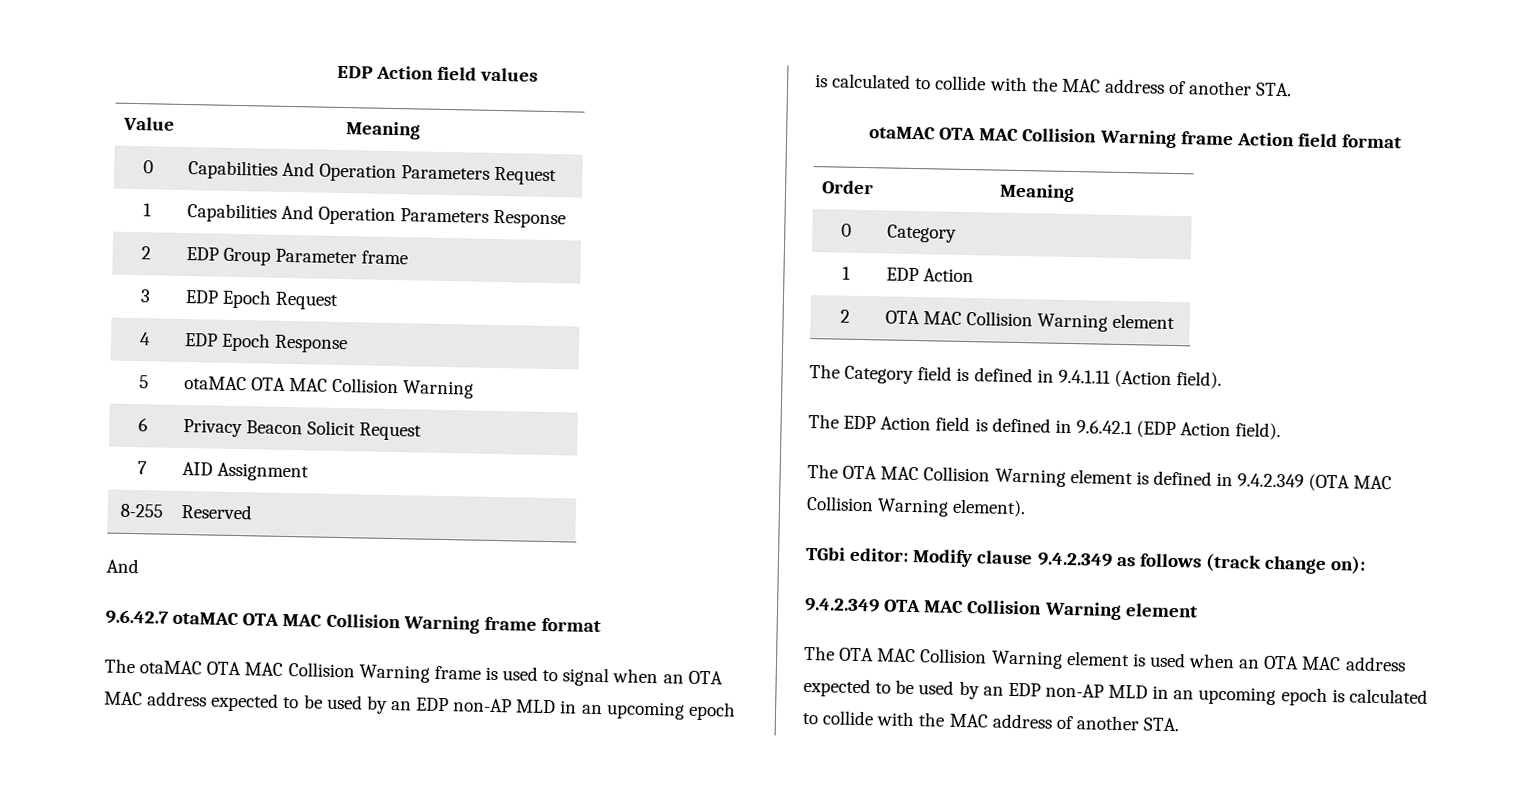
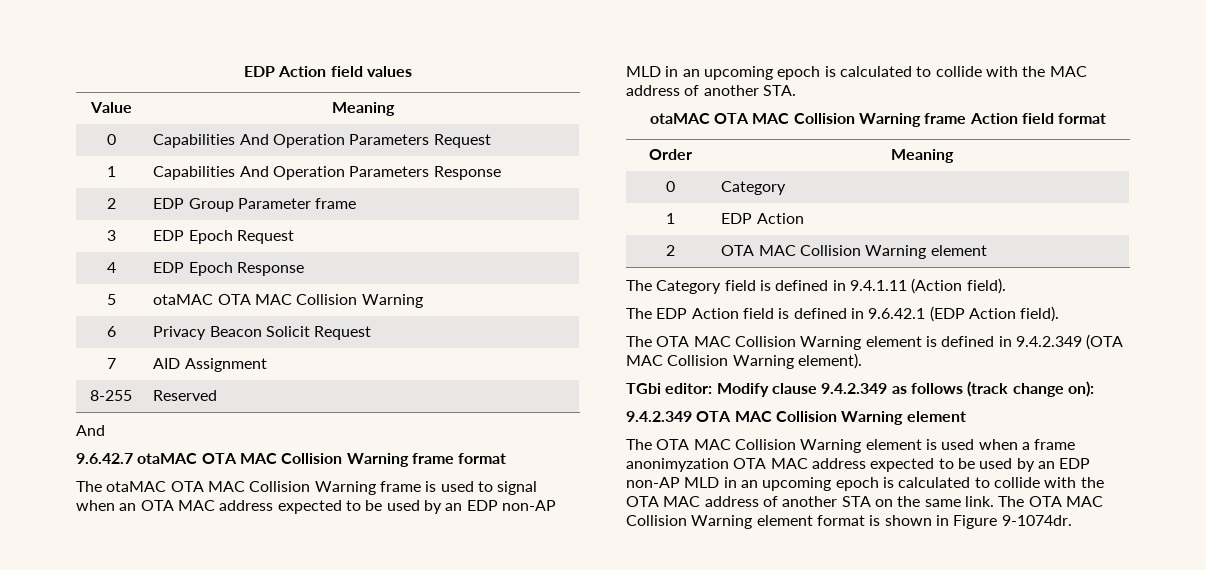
- The OTA MAC Collision Warning element is used when an OTA MAC address expected to be used by an EDP non-AP MLD in an upcoming epoch is calculated to collide with the MAC address of another STA.
+ The OTA MAC Collision Warning element is used when a frame anonimyzation OTA MAC address expected to be used by an EDP non-AP MLD in an upcoming epoch is calculated to collide with the OTA MAC address of another STA on the same link. The OTA MAC Collision Warning element format is shown in Figure 9-1074dr.

